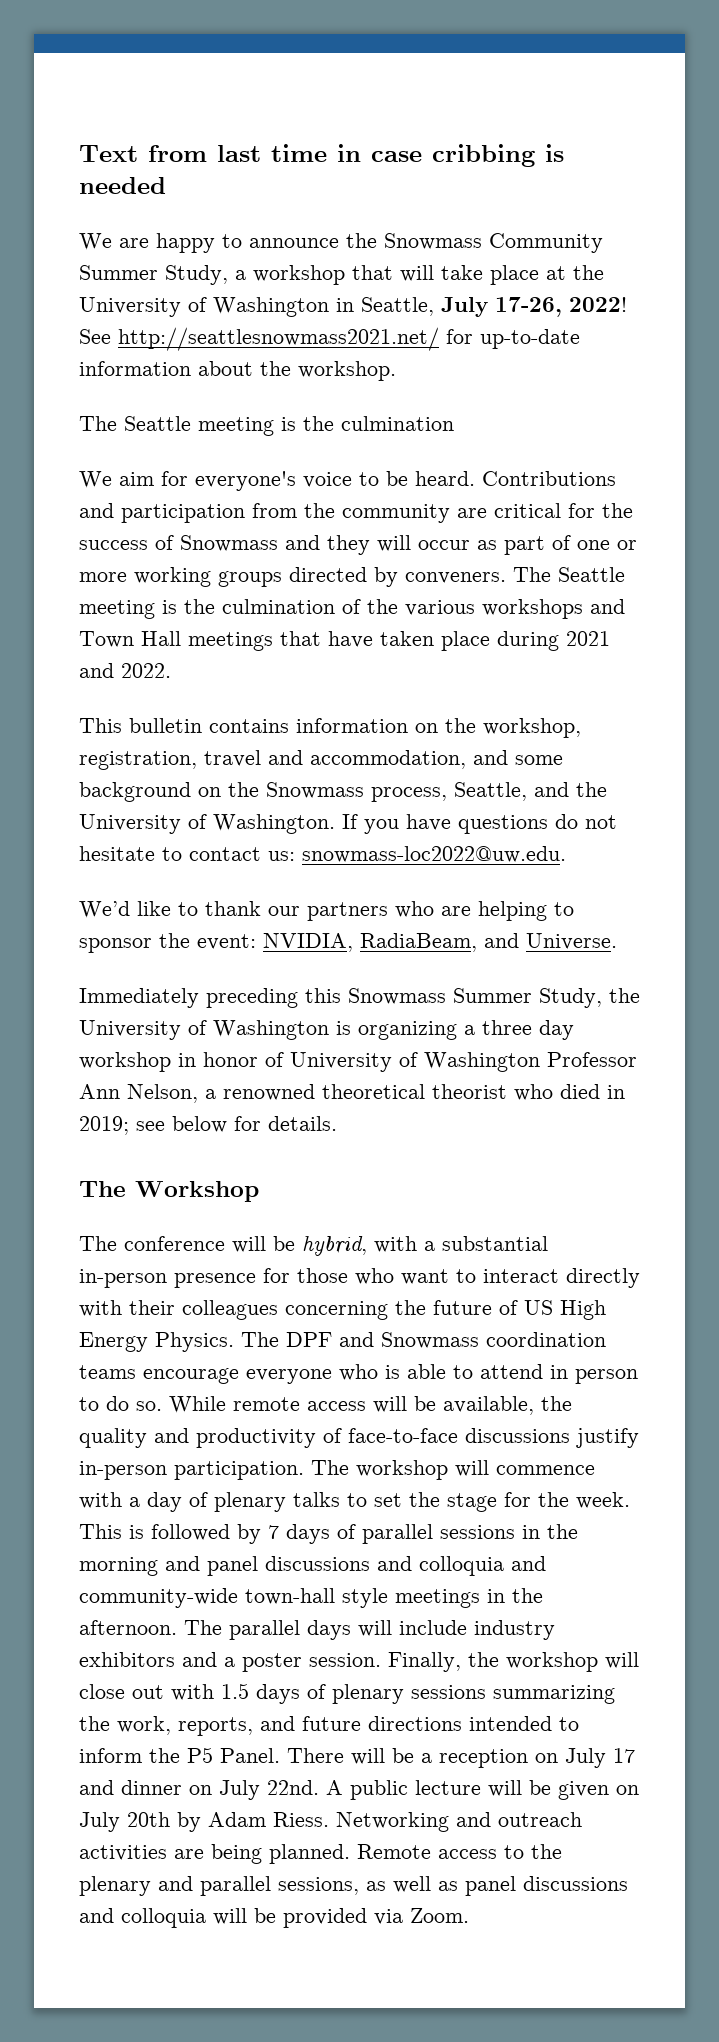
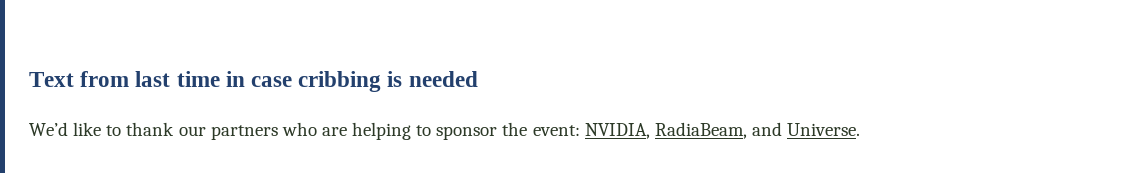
- We are happy to announce the Snowmass Community Summer Study, a workshop that will take place at the University of Washington in Seattle, July 17-26, 2022! See http://seattlesnowmass2021.net/ for up-to-date information about the workshop.
- The Seattle meeting is the culmination
- We aim for everyone's voice to be heard. Contributions and participation from the community are critical for the success of Snowmass and they will occur as part of one or more working groups directed by conveners. The Seattle meeting is the culmination of the various workshops and Town Hall meetings that have taken place during 2021 and 2022.
- This bulletin contains information on the workshop, registration, travel and accommodation, and some background on the Snowmass process, Seattle, and the University of Washington. If you have questions do not hesitate to contact us: snowmass-loc2022@uw.edu.
- Immediately preceding this Snowmass Summer Study, the University of Washington is organizing a three day workshop in honor of University of Washington Professor Ann Nelson, a renowned theoretical theorist who died in 2019; see below for details.
- The Workshop
- The conference will be hybrid, with a substantial in-person presence for those who want to interact directly with their colleagues concerning the future of US High Energy Physics. The DPF and Snowmass coordination teams encourage everyone who is able to attend in person to do so. While remote access will be available, the quality and productivity of face-to-face discussions justify in-person participation. The workshop will commence with a day of plenary talks to set the stage for the week. This is followed by 7 days of parallel sessions in the morning and panel discussions and colloquia and community-wide town-hall style meetings in the afternoon. The parallel days will include industry exhibitors and a poster session. Finally, the workshop will close out with 1.5 days of plenary sessions summarizing the work, reports, and future directions intended to inform the P5 Panel. There will be a reception on July 17 and dinner on July 22nd. A public lecture will be given on July 20th by Adam Riess. Networking and outreach activities are being planned. Remote access to the plenary and parallel sessions, as well as panel discussions and colloquia will be provided via Zoom.

